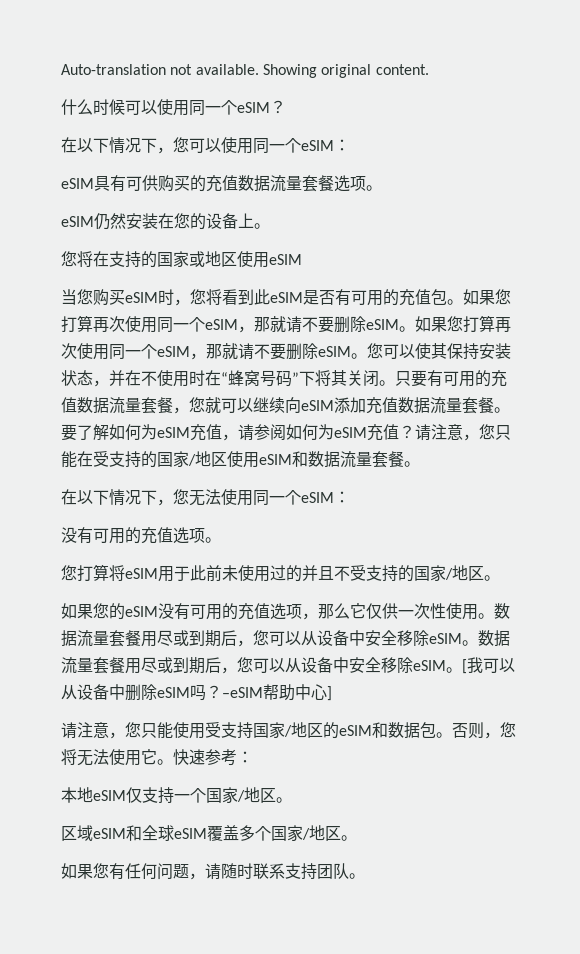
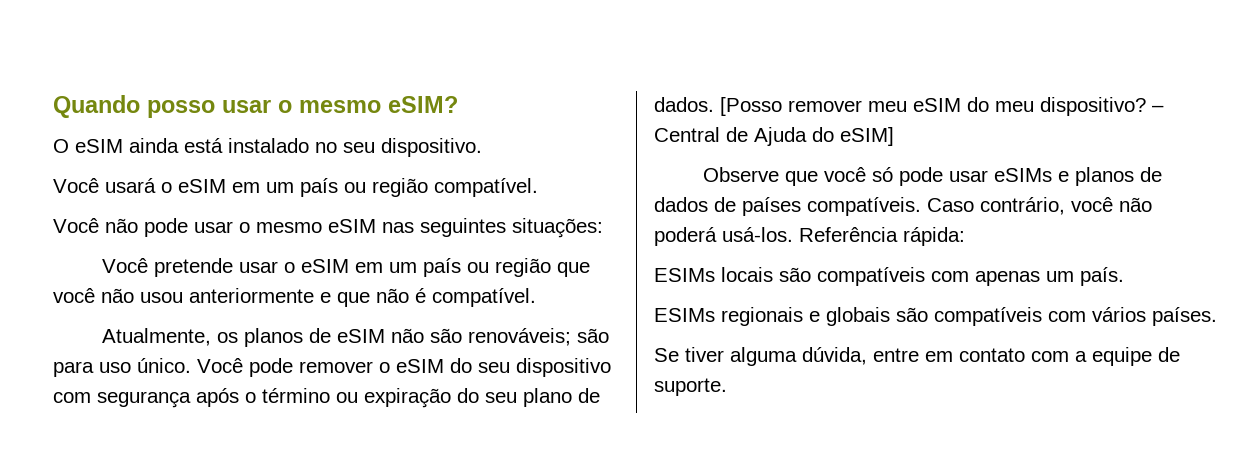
- Auto-translation not available. Showing original content.
- 什么时候可以使用同一个eSIM？
- 在以下情况下，您可以使用同一个eSIM：
- eSIM具有可供购买的充值数据流量套餐选项。
- eSIM仍然安装在您的设备上。
- 您将在支持的国家或地区使用eSIM
- 当您购买eSIM时，您将看到此eSIM是否有可用的充值包。如果您打算再次使用同一个eSIM，那就请不要删除eSIM。如果您打算再次使用同一个eSIM，那就请不要删除eSIM。您可以使其保持安装状态，并在不使用时在“蜂窝号码”下将其关闭。只要有可用的充值数据流量套餐，您就可以继续向eSIM添加充值数据流量套餐。要了解如何为eSIM充值，请参阅如何为eSIM充值？请注意，您只能在受支持的国家/地区使用eSIM和数据流量套餐。
- 在以下情况下，您无法使用同一个eSIM：
- 没有可用的充值选项。
- 您打算将eSIM用于此前未使用过的并且不受支持的国家/地区。
- 如果您的eSIM没有可用的充值选项，那么它仅供一次性使用。数据流量套餐用尽或到期后，您可以从设备中安全移除eSIM。数据流量套餐用尽或到期后，您可以从设备中安全移除eSIM。[我可以从设备中删除eSIM吗？–eSIM帮助中心]
- 请注意，您只能使用受支持国家/地区的eSIM和数据包。否则，您将无法使用它。快速参考：
- 本地eSIM仅支持一个国家/地区。
- 区域eSIM和全球eSIM覆盖多个国家/地区。
- 如果您有任何问题，请随时联系支持团队。
+ Quando posso usar o mesmo eSIM?
+ O eSIM ainda está instalado no seu dispositivo.
+ Você usará o eSIM em um país ou região compatível.
+ Você não pode usar o mesmo eSIM nas seguintes situações:
+ Você pretende usar o eSIM em um país ou região que você não usou anteriormente e que não é compatível.
+ Atualmente, os planos de eSIM não são renováveis; são para uso único. Você pode remover o eSIM do seu dispositivo com segurança após o término ou expiração do seu plano de dados. [Posso remover meu eSIM do meu dispositivo? – Central de Ajuda do eSIM]
+ Observe que você só pode usar eSIMs e planos de dados de países compatíveis. Caso contrário, você não poderá usá-los. Referência rápida:
+ ESIMs locais são compatíveis com apenas um país.
+ ESIMs regionais e globais são compatíveis com vários países.
+ Se tiver alguma dúvida, entre em contato com a equipe de suporte.

